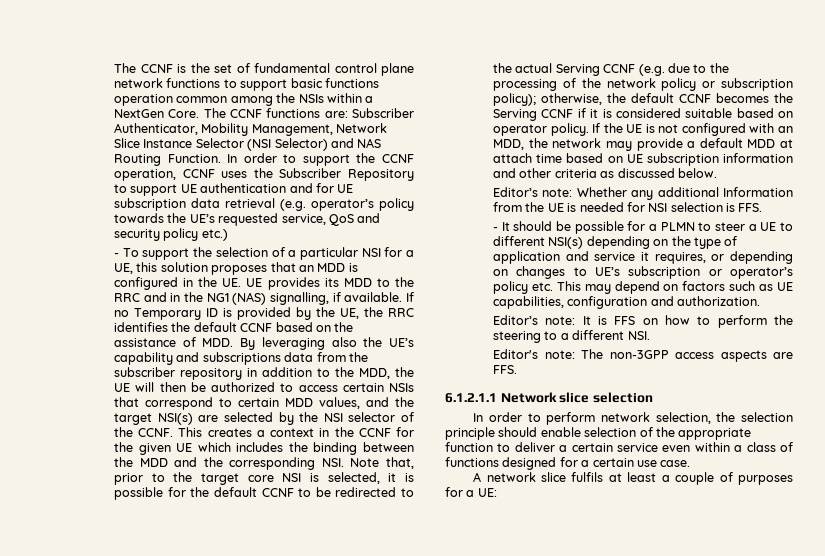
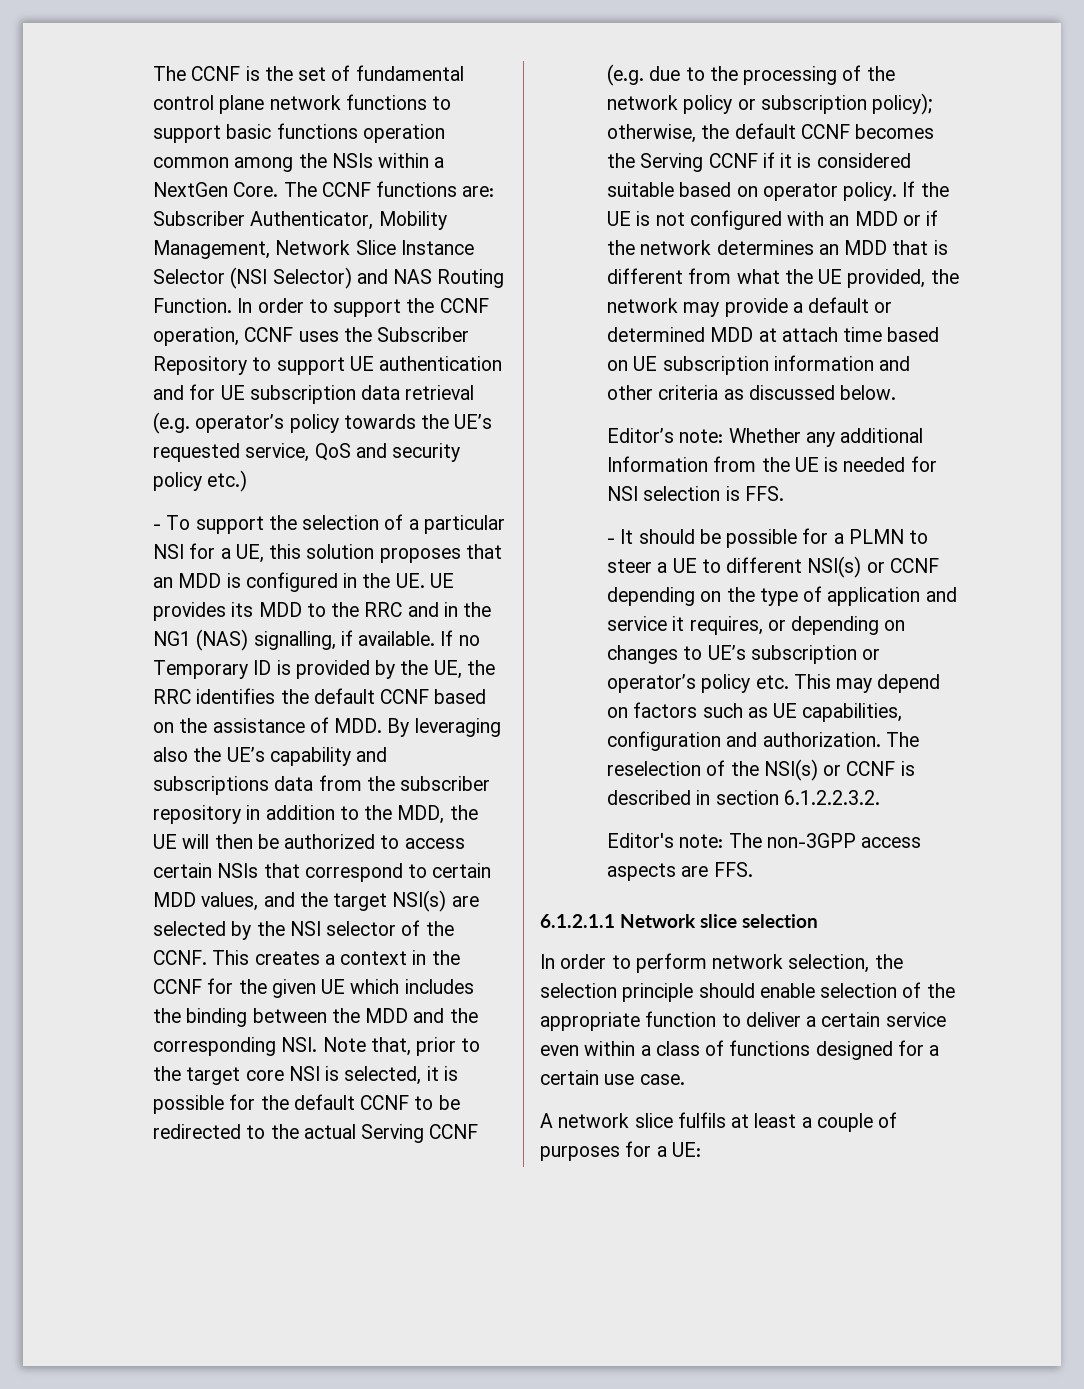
- If the UE is not configured with an MDD, the network may provide a default MDD at attach time based on UE subscription information and other criteria as discussed below.
+ If the UE is not configured with an MDD or if the network determines an MDD that is different from what the UE provided, the network may provide a default or determined MDD at attach time based on UE subscription information and other criteria as discussed below.
- - It should be possible for a PLMN to steer a UE to different NSI(s) depending on the type of application and service it requires, or depending on changes to UE’s subscription or operator’s policy etc. This may depend on factors such as UE capabilities, configuration and authorization.
- Editor’s note: It is FFS on how to perform the steering to a different NSI.
+ - It should be possible for a PLMN to steer a UE to different NSI(s) or CCNF depending on the type of application and service it requires, or depending on changes to UE’s subscription or operator’s policy etc. This may depend on factors such as UE capabilities, configuration and authorization. The reselection of the NSI(s) or CCNF is described in section 6.1.2.2.3.2.

